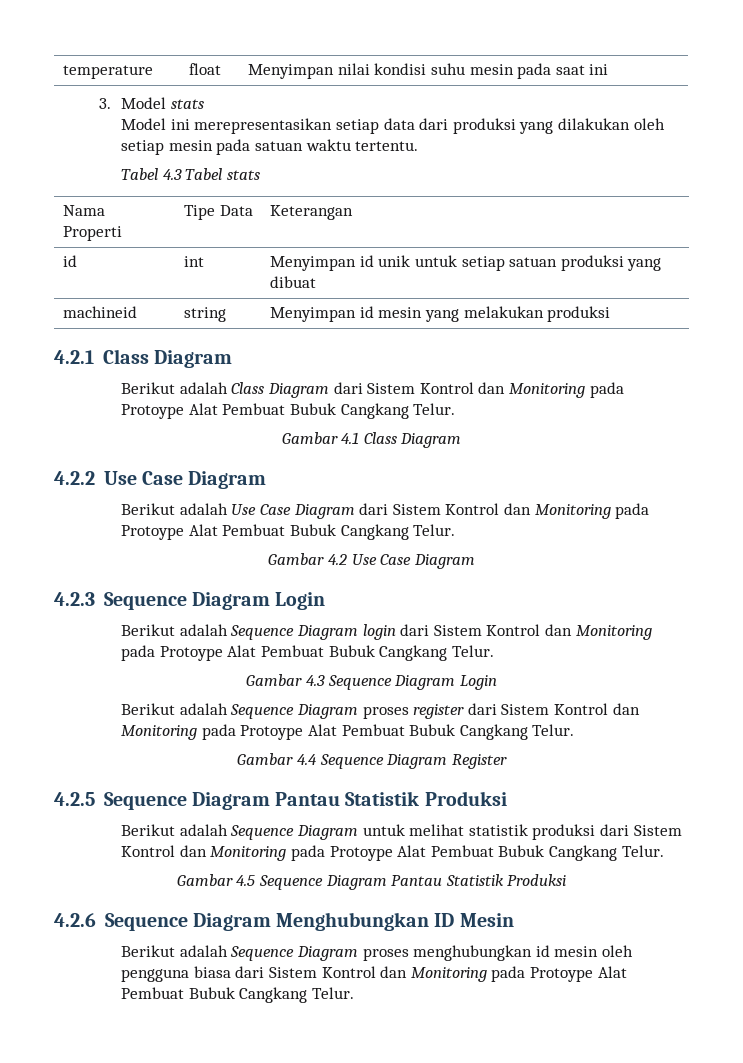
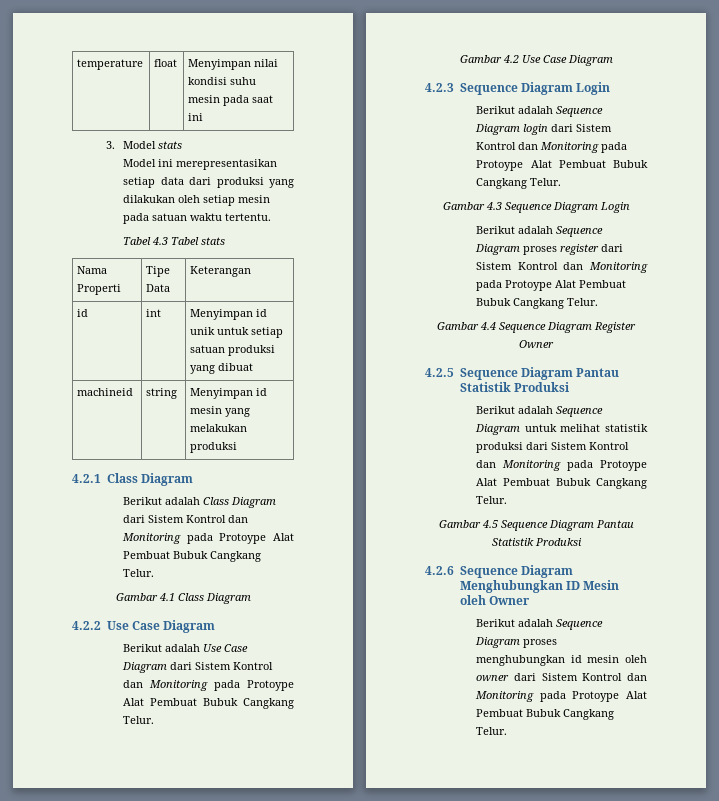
- Gambar 4.4 Sequence Diagram Register
+ Gambar 4.4 Sequence Diagram Register Owner
- 4.2.6 Sequence Diagram Menghubungkan ID Mesin
+ 4.2.6 Sequence Diagram Menghubungkan ID Mesin oleh Owner
- Berikut adalah Sequence Diagram proses menghubungkan id mesin oleh pengguna biasa dari Sistem Kontrol dan Monitoring pada Protoype Alat Pembuat Bubuk Cangkang Telur.
+ Berikut adalah Sequence Diagram proses menghubungkan id mesin oleh owner dari Sistem Kontrol dan Monitoring pada Protoype Alat Pembuat Bubuk Cangkang Telur.

